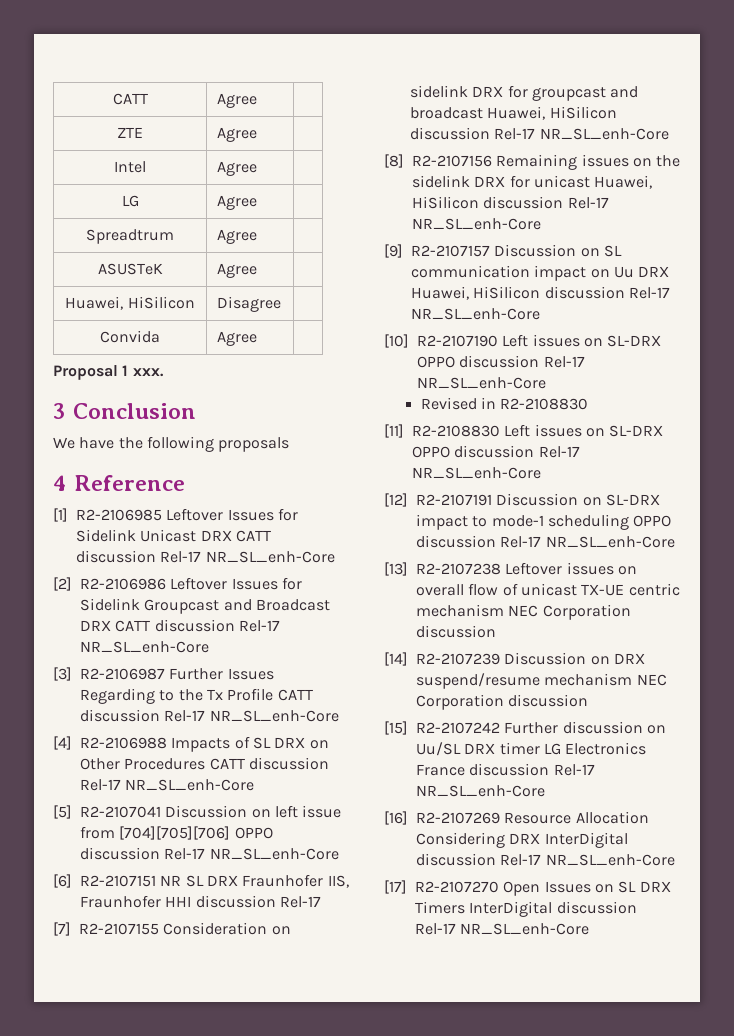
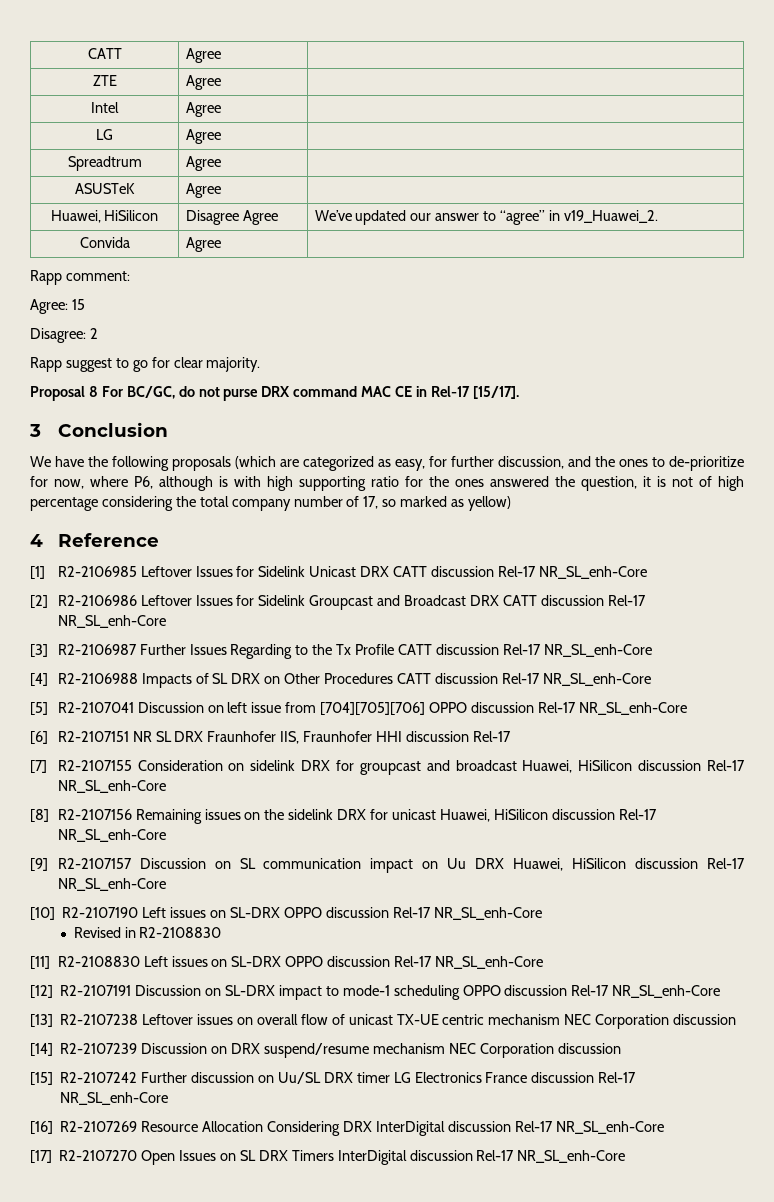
- Huawei, HiSilicon | Disagree |
+ Huawei, HiSilicon | Disagree Agree | We’ve updated our answer to “agree” in v19_Huawei_2.
  Convida | Agree |
- Proposal 1 xxx.
+ Rapp comment:
+ Agree: 15
+ Disagree: 2
+ Rapp suggest to go for clear majority.
+ Proposal 8 For BC/GC, do not purse DRX command MAC CE in Rel-17 [15/17].
- We have the following proposals
+ We have the following proposals (which are categorized as easy, for further discussion, and the ones to de-prioritize for now, where P6, although is with high supporting ratio for the ones answered the question, it is not of high percentage considering the total company number of 17, so marked as yellow)

